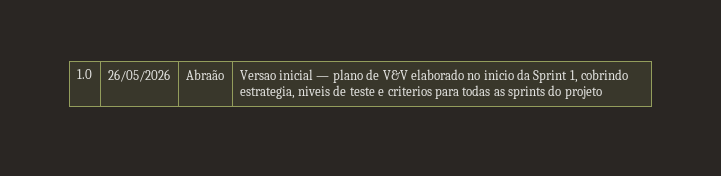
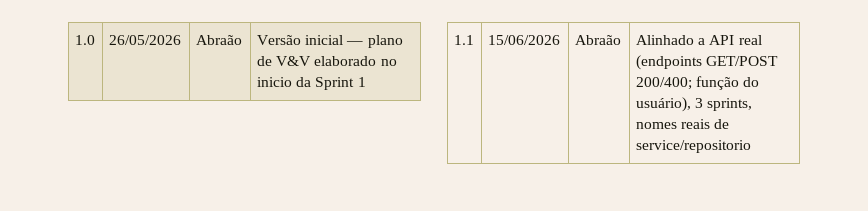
- 1.0 | 26/05/2026 | Abraão | Versao inicial — plano de V&V elaborado no inicio da Sprint 1, cobrindo estrategia, niveis de teste e criterios para todas as sprints do projeto
+ 1.0 | 26/05/2026 | Abraão | Versão inicial — plano de V&V elaborado no inicio da Sprint 1
+ 1.1 | 15/06/2026 | Abraão | Alinhado a API real (endpoints GET/POST 200/400; função do usuário), 3 sprints, nomes reais de service/repositorio

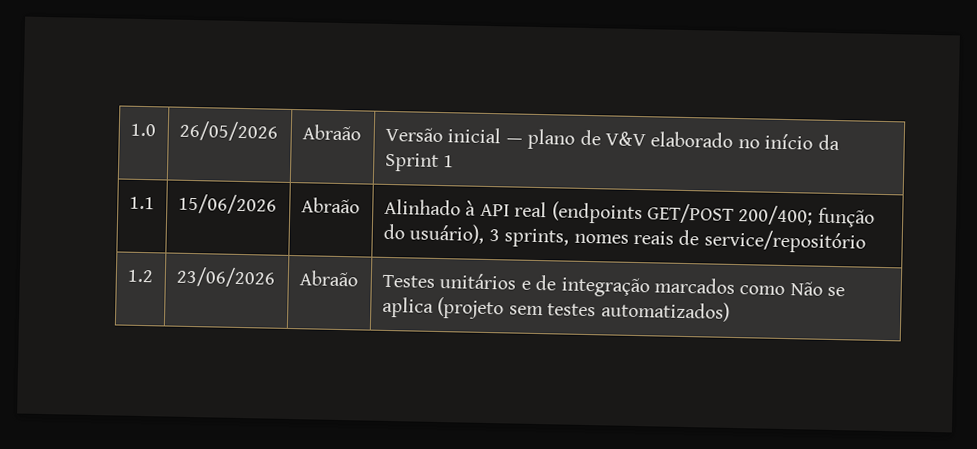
- 1.0 | 26/05/2026 | Abraão | Versão inicial — plano de V&V elaborado no inicio da Sprint 1
+ 1.0 | 26/05/2026 | Abraão | Versão inicial — plano de V&V elaborado no início da Sprint 1
- 1.1 | 15/06/2026 | Abraão | Alinhado a API real (endpoints GET/POST 200/400; função do usuário), 3 sprints, nomes reais de service/repositorio
+ 1.1 | 15/06/2026 | Abraão | Alinhado à API real (endpoints GET/POST 200/400; função do usuário), 3 sprints, nomes reais de service/repositório
+ 1.2 | 23/06/2026 | Abraão | Testes unitários e de integração marcados como Não se aplica (projeto sem testes automatizados)

